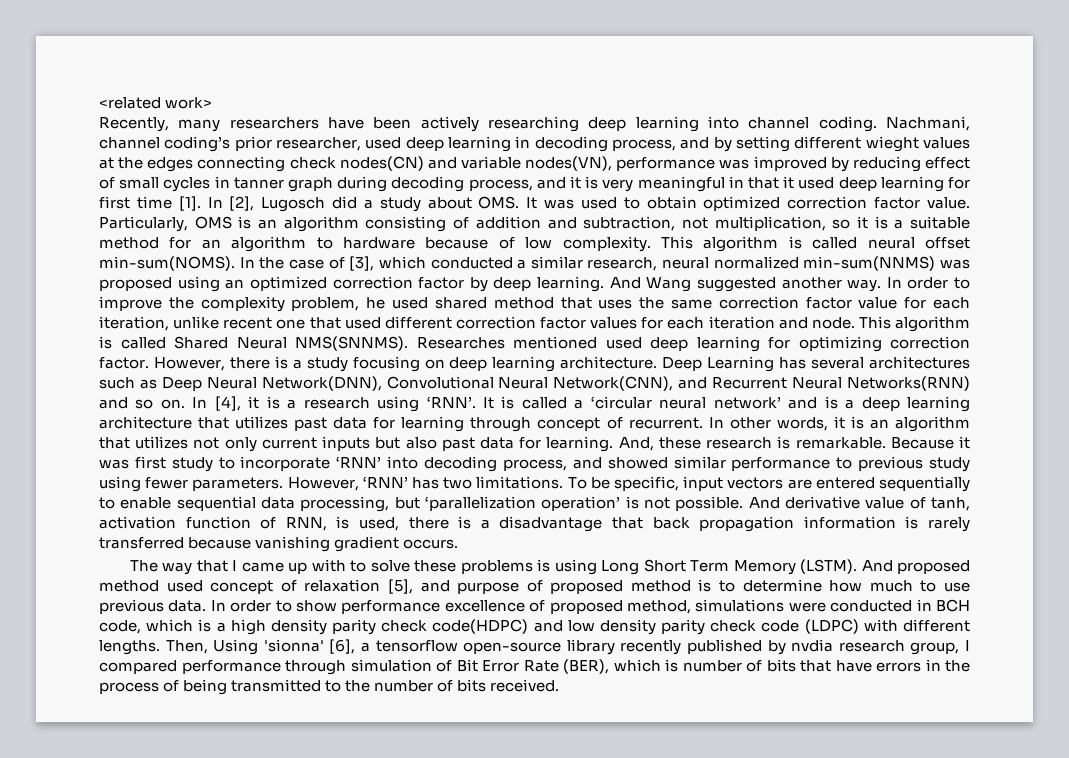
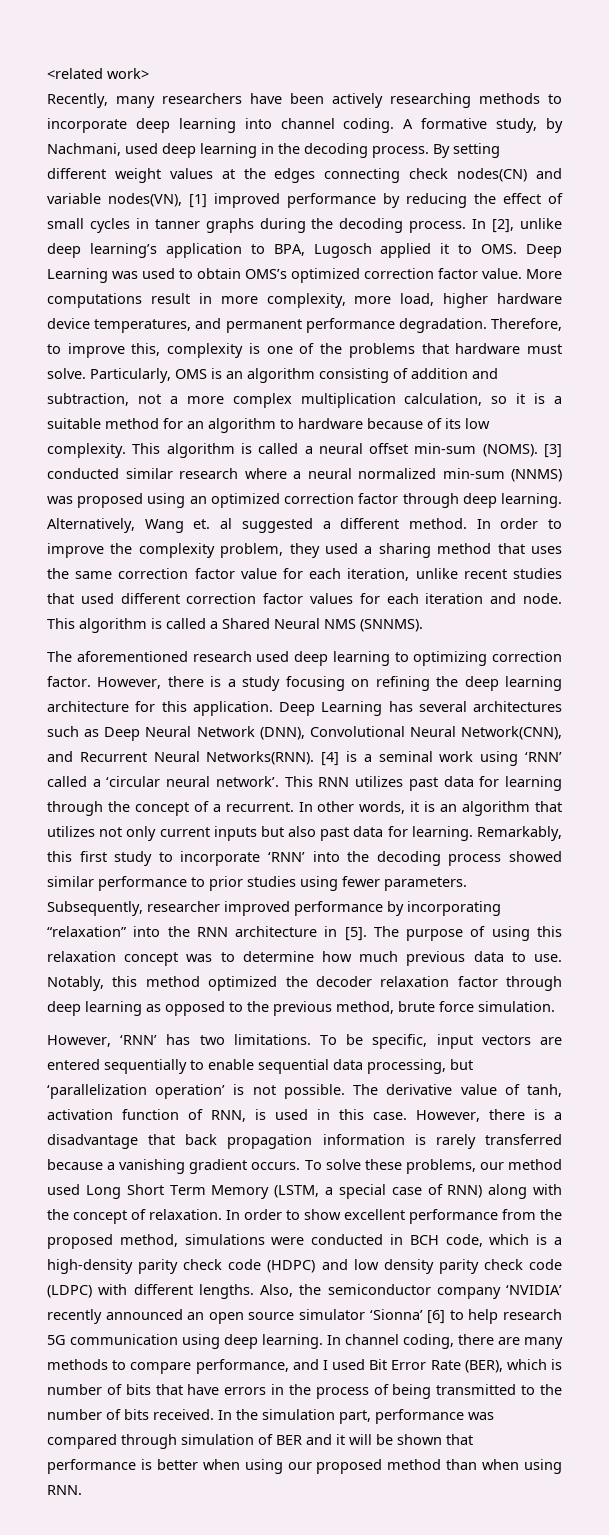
- Recently, many researchers have been actively researching deep learning into channel coding.
+ Recently, many researchers have been actively researching methods to incorporate deep learning into channel coding.
- Nachmani, channel coding’s prior researcher, used deep learning in decoding process, and by setting different wieght values at the edges connecting check nodes(CN) and variable nodes(VN), performance was improved by reducing effect of small cycles in tanner graph during decoding process, and it is very meaningful in that it used deep learning for first time [1]. In [2], Lugosch did a study about OMS. It was used to obtain optimized correction factor value.
+ A formative study, by Nachmani, used deep learning in the decoding process. By setting different weight values at the edges connecting check nodes(CN) and variable nodes(VN), [1] improved performance by reducing the effect of small cycles in tanner graphs during the decoding process. In [2], unlike deep learning’s application to BPA, Lugosch applied it to OMS. Deep Learning was used to obtain OMS’s optimized correction factor value.
+ More computations result in more complexity, more load, higher hardware device temperatures, and permanent performance degradation. Therefore, to improve this, complexity is one of the problems that hardware must solve.
- Particularly, OMS is an algorithm consisting of addition and subtraction, not multiplication, so it is a suitable method for an algorithm to hardware because of low complexity.
+ Particularly, OMS is an algorithm consisting of addition and subtraction, not a more complex multiplication calculation, so it is a suitable method for an algorithm to hardware because of its low complexity.
- This algorithm is called neural offset min-sum(NOMS). In the case of [3], which conducted a similar research, neural normalized min-sum(NNMS) was proposed using an optimized correction factor by deep learning. And Wang suggested another way.
+ This algorithm is called a neural offset min-sum (NOMS). [3] conducted similar research where a neural normalized min-sum (NNMS) was proposed using an optimized correction factor through deep learning. Alternatively, Wang et. al suggested a different method.
- In order to improve the complexity problem, he used shared method that uses the same correction factor value for each iteration, unlike recent one that used different correction factor values for each iteration and node.
+ In order to improve the complexity problem, they used a sharing method that uses the same correction factor value for each iteration, unlike recent studies that used different correction factor values for each iteration and node.
- This algorithm is called Shared Neural NMS(SNNMS). Researches mentioned used deep learning for optimizing correction factor.
+ This algorithm is called a Shared Neural NMS (SNNMS).
+ The aforementioned research used deep learning to optimizing correction factor.
- However, there is a study focusing on deep learning architecture.
+ However, there is a study focusing on refining the deep learning architecture for this application.
- Deep Learning has several architectures such as Deep Neural Network(DNN), Convolutional Neural Network(CNN), and Recurrent Neural Networks(RNN) and so on. In [4], it is a research using ‘RNN’. It is called a ‘circular neural network’ and is a deep learning architecture that utilizes past data for learning through concept of recurrent.
+ Deep Learning has several architectures such as Deep Neural Network (DNN), Convolutional Neural Network(CNN), and Recurrent Neural Networks(RNN). [4] is a seminal work using ‘RNN’ called a ‘circular neural network’. This RNN utilizes past data for learning through the concept of a recurrent.
- And, these research is remarkable. Because it was first study to incorporate ‘RNN’ into decoding process, and showed similar performance to previous study using fewer parameters. However, ‘RNN’ has two limitations.
+ Remarkably, this first study to incorporate ‘RNN’ into the decoding process showed similar performance to prior studies using fewer parameters. Subsequently, researcher improved performance by incorporating “relaxation” into the RNN architecture in [5]. The purpose of using this relaxation concept was to determine how much previous data to use. Notably, this method optimized the decoder relaxation factor through deep learning as opposed to the previous method, brute force simulation.
+ However, ‘RNN’ has two limitations.
- And derivative value of tanh, activation function of RNN, is used, there is a disadvantage that back propagation information is rarely transferred because vanishing gradient occurs.
- The way that I came up with to solve these problems is using Long Short Term Memory (LSTM). And proposed method used concept of relaxation [5], and purpose of proposed method is to determine how much to use previous data. In order to show performance excellence of proposed method, simulations were conducted in BCH code, which is a high density parity check code(HDPC) and low density parity check code (LDPC) with different lengths.
+ The derivative value of tanh, activation function of RNN, is used in this case. However, there is a disadvantage that back propagation information is rarely transferred because a vanishing gradient occurs. To solve these problems, our method used Long Short Term Memory (LSTM, a special case of RNN) along with the concept of relaxation. In order to show excellent performance from the proposed method, simulations were conducted in BCH code, which is a high-density parity check code (HDPC) and low density parity check code (LDPC) with different lengths.
- Then, Using 'sionna' [6], a tensorflow open-source library recently published by nvdia research group, I compared performance through simulation of Bit Error Rate (BER), which is number of bits that have errors in the process of being transmitted to the number of bits received.
+ Also, the semiconductor company ‘NVIDIA’ recently announced an open source simulator ‘Sionna’ [6] to help research 5G communication using deep learning. In channel coding, there are many methods to compare performance, and I used Bit Error Rate (BER), which is number of bits that have errors in the process of being transmitted to the number of bits received.
+ In the simulation part, performance was compared through simulation of BER and it will be shown that performance is better when using our proposed method than when using RNN.

